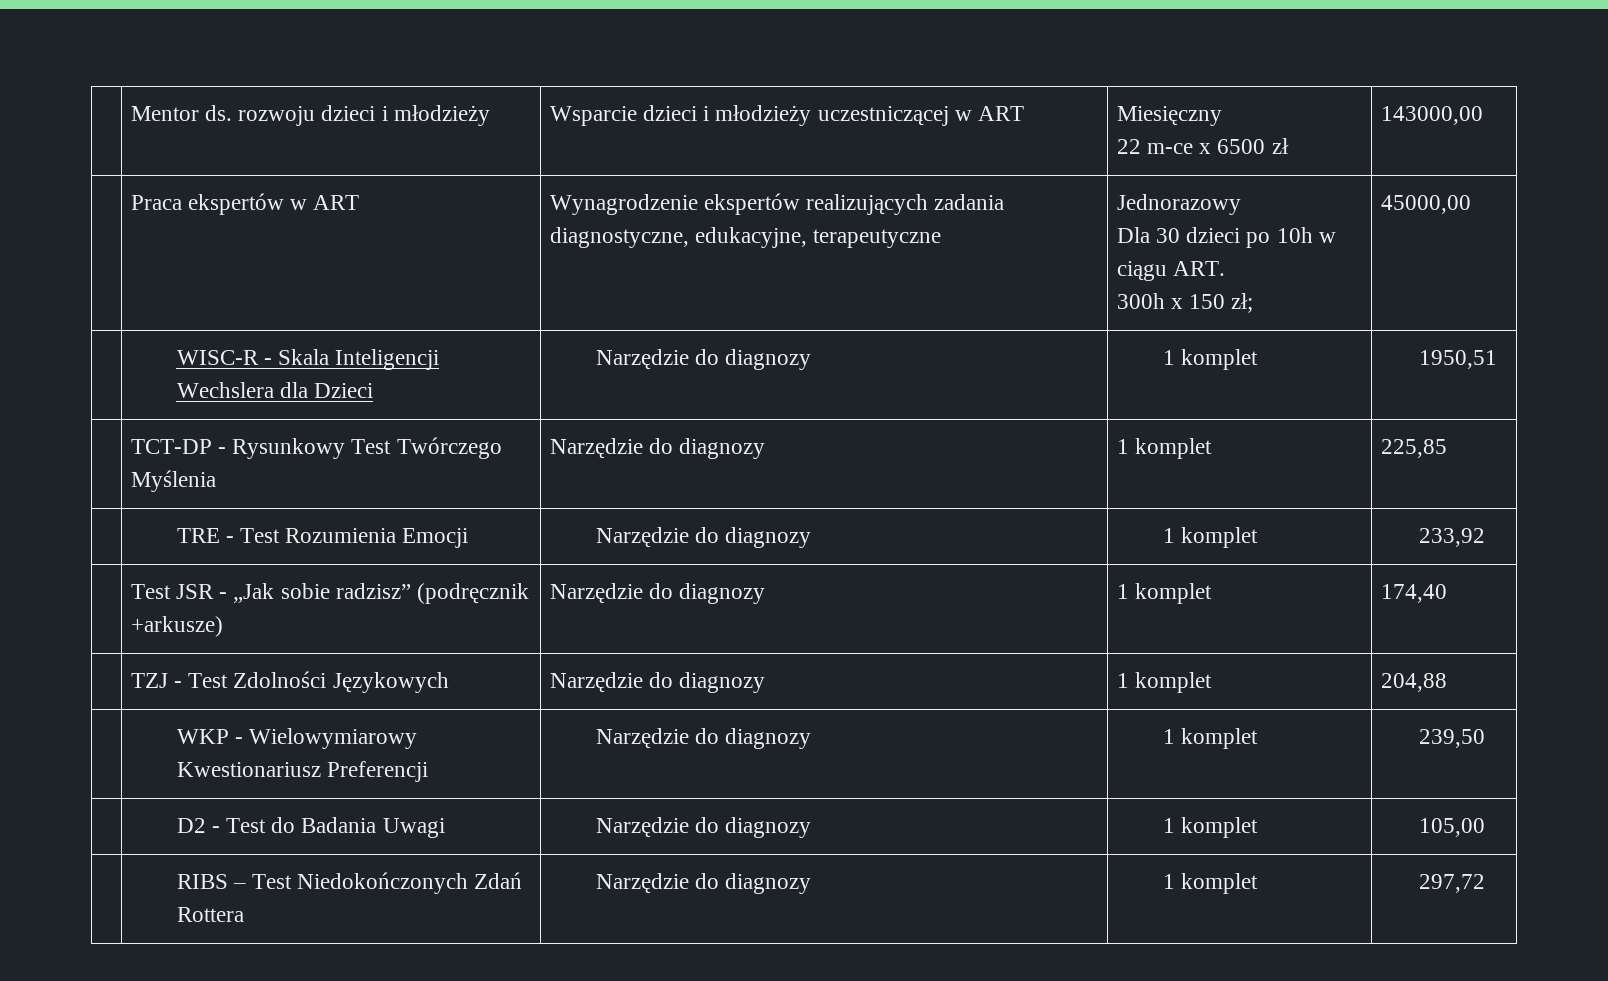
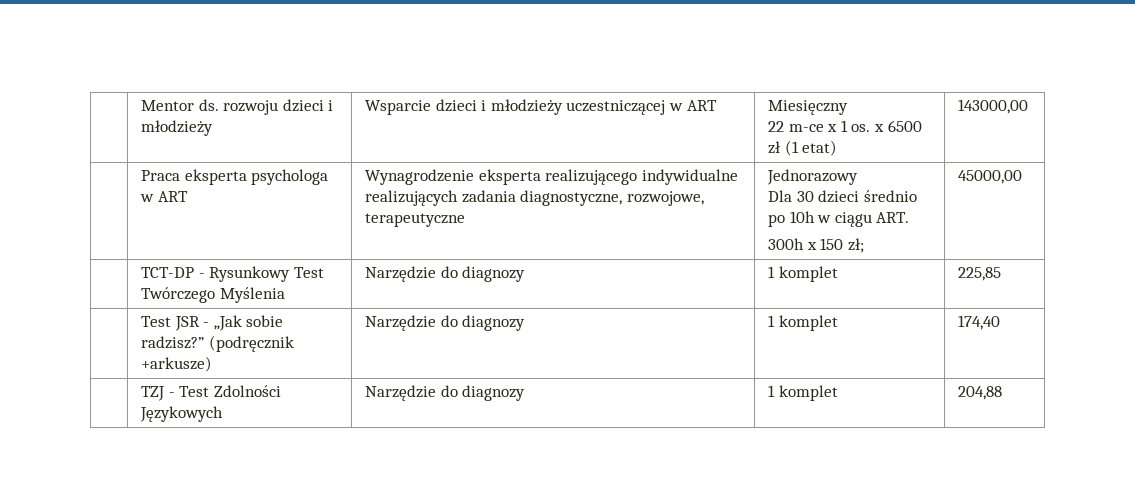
  | Mentor ds. rozwoju dzieci i młodzieży | Wsparcie dzieci i młodzieży uczestniczącej w ART | Miesięczny
- 22 m-ce x 6500 zł | 143000,00
+ 22 m-ce x 1 os. x 6500 zł (1 etat) | 143000,00
- | Praca ekspertów w ART | Wynagrodzenie ekspertów realizujących zadania diagnostyczne, edukacyjne, terapeutyczne | Jednorazowy
- Dla 30 dzieci po 10h w ciągu ART.
+ | Praca eksperta psychologa w ART | Wynagrodzenie eksperta realizującego indywidualne realizujących zadania diagnostyczne, rozwojowe, terapeutyczne | Jednorazowy
+ Dla 30 dzieci średnio po 10h w ciągu ART.
- | WISC-R - Skala Inteligencji Wechslera dla Dzieci | Narzędzie do diagnozy | 1 komplet | 1950,51
- | TRE - Test Rozumienia Emocji | Narzędzie do diagnozy | 1 komplet | 233,92
- | Test JSR - „Jak sobie radzisz” (podręcznik +arkusze) | Narzędzie do diagnozy | 1 komplet | 174,40
+ | Test JSR - „Jak sobie radzisz?” (podręcznik +arkusze) | Narzędzie do diagnozy | 1 komplet | 174,40
- | WKP - Wielowymiarowy Kwestionariusz Preferencji | Narzędzie do diagnozy | 1 komplet | 239,50
- | D2 - Test do Badania Uwagi | Narzędzie do diagnozy | 1 komplet | 105,00
- | RIBS – Test Niedokończonych Zdań Rottera | Narzędzie do diagnozy | 1 komplet | 297,72

